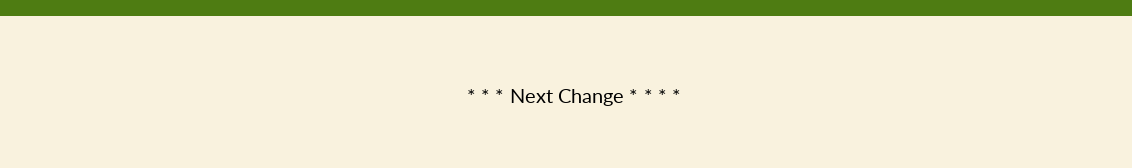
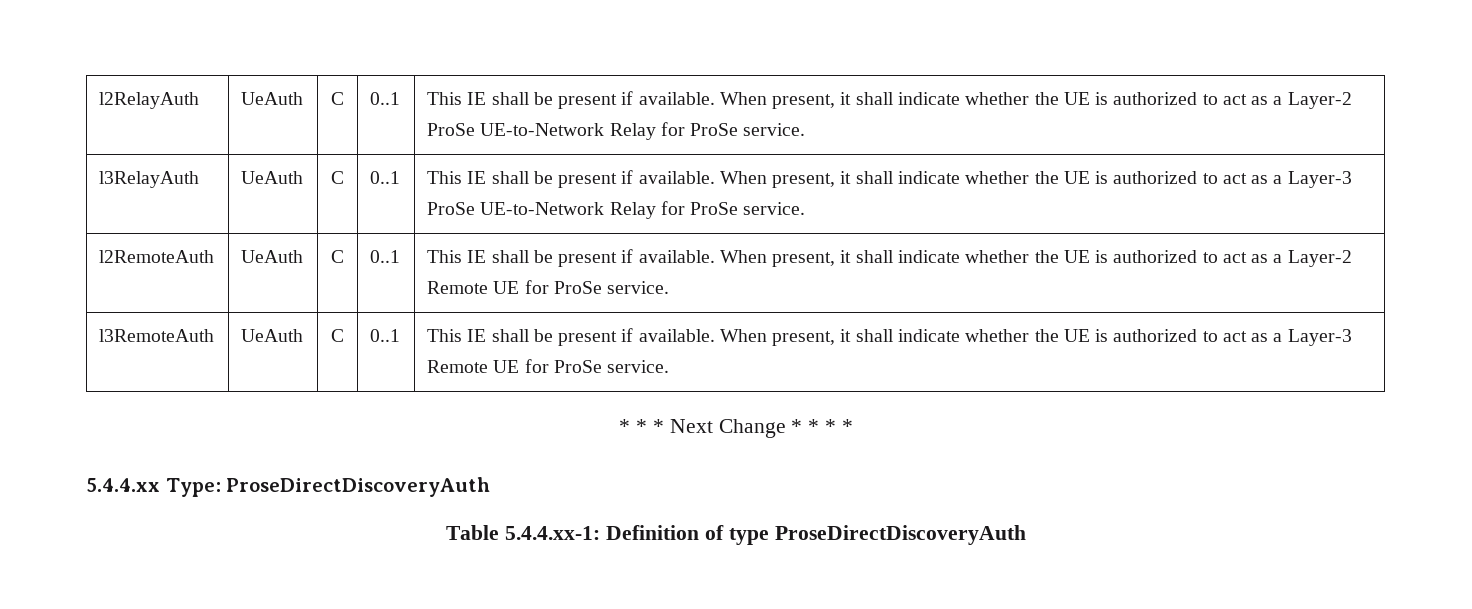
+ l2RelayAuth | UeAuth | C | 0..1 | This IE shall be present if available. When present, it shall indicate whether the UE is authorized to act as a Layer-2 ProSe UE-to-Network Relay for ProSe service.
+ l3RelayAuth | UeAuth | C | 0..1 | This IE shall be present if available. When present, it shall indicate whether the UE is authorized to act as a Layer-3 ProSe UE-to-Network Relay for ProSe service.
+ l2RemoteAuth | UeAuth | C | 0..1 | This IE shall be present if available. When present, it shall indicate whether the UE is authorized to act as a Layer-2 Remote UE for ProSe service.
+ l3RemoteAuth | UeAuth | C | 0..1 | This IE shall be present if available. When present, it shall indicate whether the UE is authorized to act as a Layer-3 Remote UE for ProSe service.
+ 5.4.4.xx Type: ProseDirectDiscoveryAuth
+ Table 5.4.4.xx-1: Definition of type ProseDirectDiscoveryAuth

